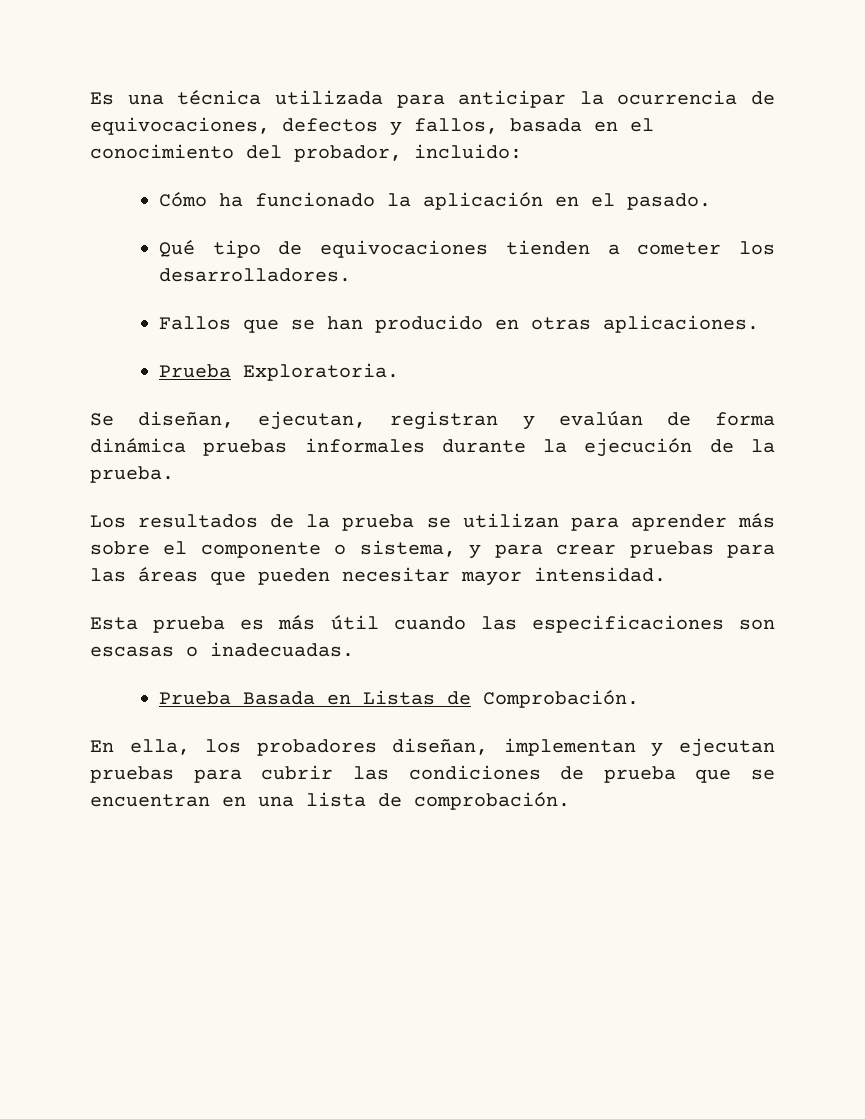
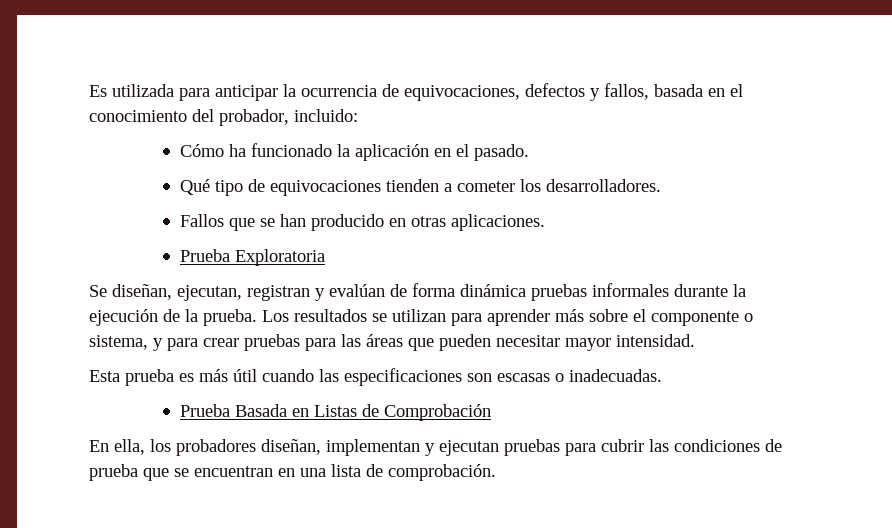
- Es una técnica utilizada para anticipar la ocurrencia de equivocaciones, defectos y fallos, basada en el conocimiento del probador, incluido:
+ Es utilizada para anticipar la ocurrencia de equivocaciones, defectos y fallos, basada en el conocimiento del probador, incluido:
- Prueba Exploratoria.
+ Prueba Exploratoria
- Se diseñan, ejecutan, registran y evalúan de forma dinámica pruebas informales durante la ejecución de la prueba.
- Los resultados de la prueba se utilizan para aprender más sobre el componente o sistema, y para crear pruebas para las áreas que pueden necesitar mayor intensidad.
+ Se diseñan, ejecutan, registran y evalúan de forma dinámica pruebas informales durante la ejecución de la prueba. Los resultados se utilizan para aprender más sobre el componente o sistema, y para crear pruebas para las áreas que pueden necesitar mayor intensidad.
- Prueba Basada en Listas de Comprobación.
+ Prueba Basada en Listas de Comprobación

